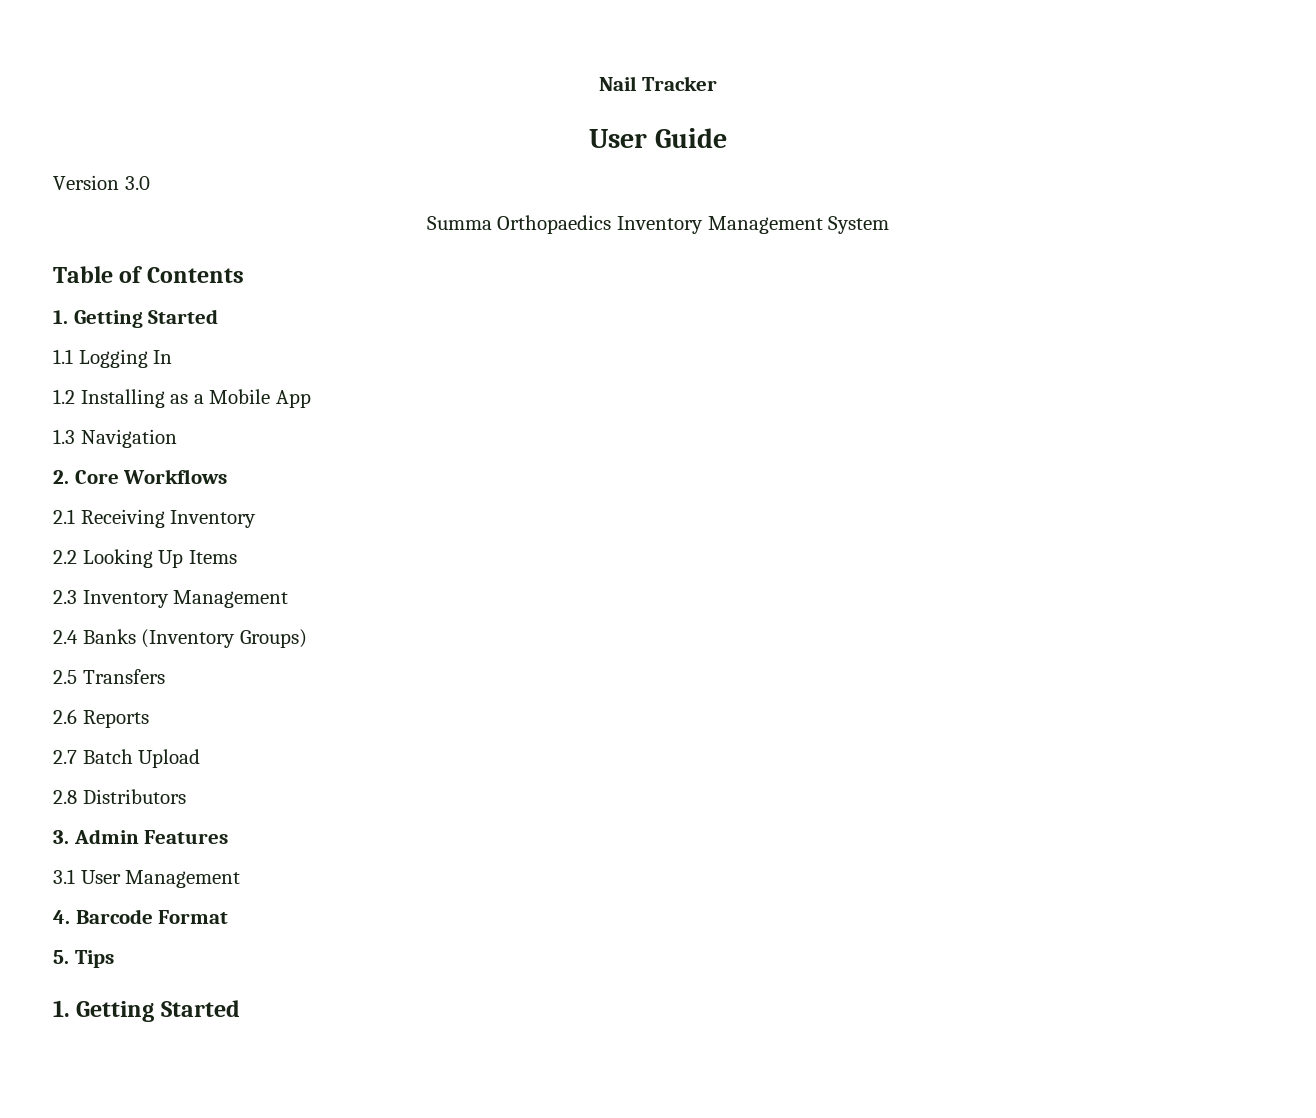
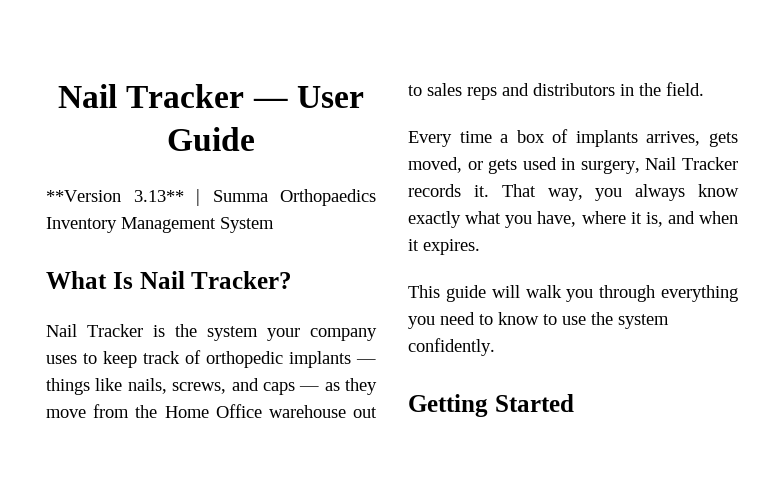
- Nail Tracker
- User Guide
+ Nail Tracker — User Guide
- Version 3.0
- Summa Orthopaedics Inventory Management System
+ **Version 3.13** | Summa Orthopaedics Inventory Management System
- Table of Contents
- 1. Getting Started
- 1.1 Logging In
- 1.2 Installing as a Mobile App
- 1.3 Navigation
- 2. Core Workflows
- 2.1 Receiving Inventory
- 2.2 Looking Up Items
- 2.3 Inventory Management
- 2.4 Banks (Inventory Groups)
- 2.5 Transfers
- 2.6 Reports
- 2.7 Batch Upload
- 2.8 Distributors
- 3. Admin Features
- 3.1 User Management
- 4. Barcode Format
- 5. Tips
- 1. Getting Started
+ What Is Nail Tracker?
+ Nail Tracker is the system your company uses to keep track of orthopedic implants — things like nails, screws, and caps — as they move from the Home Office warehouse out to sales reps and distributors in the field.
+ Every time a box of implants arrives, gets moved, or gets used in surgery, Nail Tracker records it. That way, you always know exactly what you have, where it is, and when it expires.
+ This guide will walk you through everything you need to know to use the system confidently.
+ Getting Started

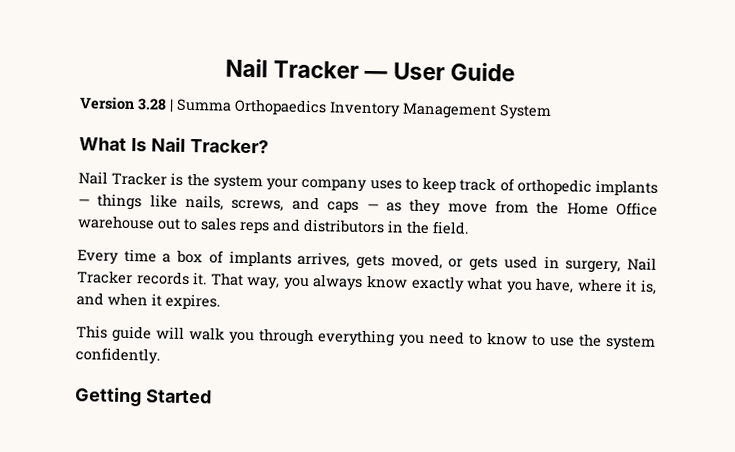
- **Version 3.13** | Summa Orthopaedics Inventory Management System
+ Version 3.28 | Summa Orthopaedics Inventory Management System

